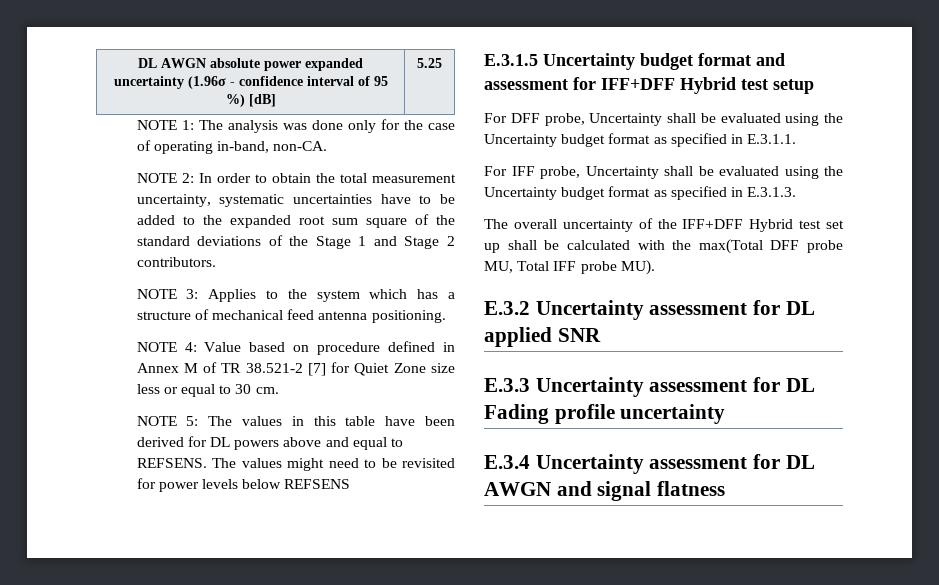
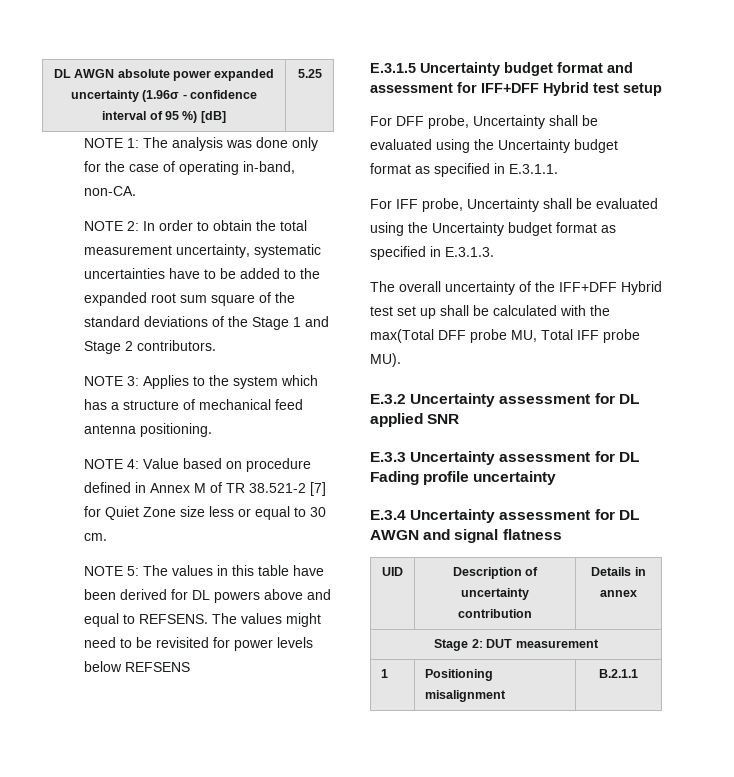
+ UID | Description of uncertainty contribution | Details in annex
+ Stage 2: DUT measurement
+ 1 | Positioning misalignment | B.2.1.1

